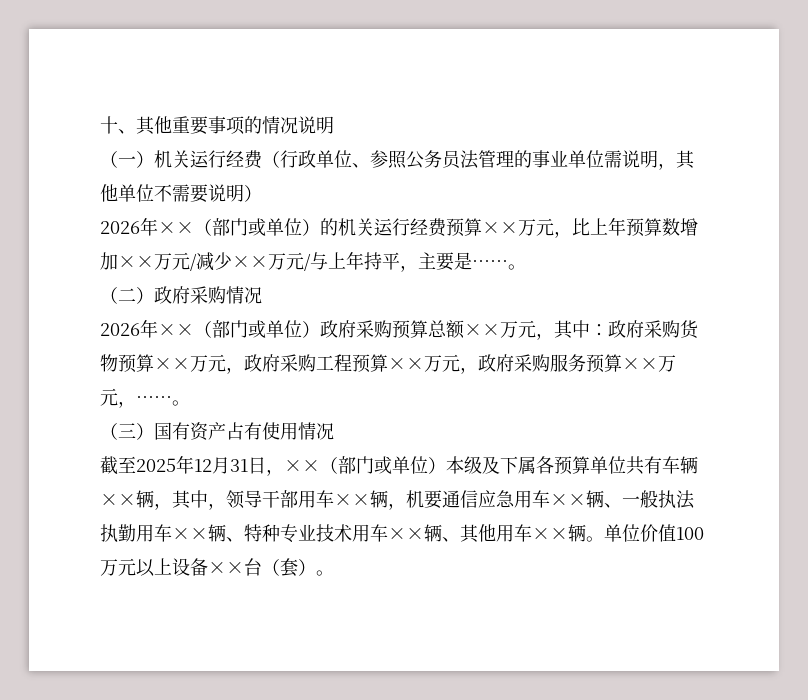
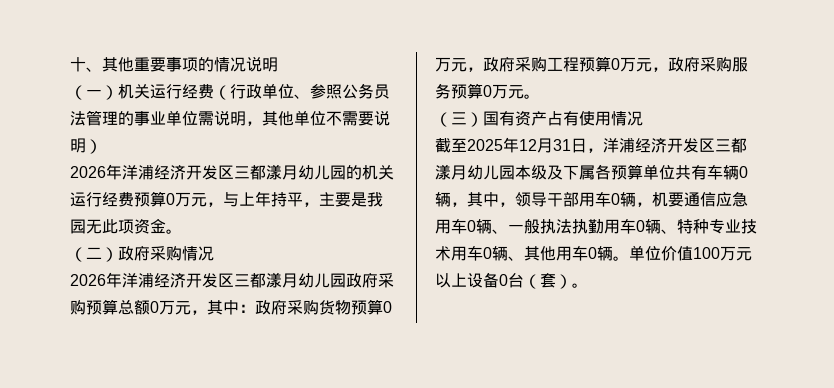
- 2026年××（部门或单位）的机关运行经费预算××万元，比上年预算数增加××万元/减少××万元/与上年持平，主要是……。
+ 2026年洋浦经济开发区三都漾月幼儿园的机关运行经费预算0万元，与上年持平，主要是我园无此项资金。
- 2026年××（部门或单位）政府采购预算总额××万元，其中：政府采购货物预算××万元，政府采购工程预算××万元，政府采购服务预算××万元，……。
+ 2026年洋浦经济开发区三都漾月幼儿园政府采购预算总额0万元，其中：政府采购货物预算0万元，政府采购工程预算0万元，政府采购服务预算0万元。
- 截至2025年12月31日，××（部门或单位）本级及下属各预算单位共有车辆××辆，其中，领导干部用车××辆，机要通信应急用车××辆、一般执法执勤用车××辆、特种专业技术用车××辆、其他用车××辆。
+ 截至2025年12月31日，洋浦经济开发区三都漾月幼儿园本级及下属各预算单位共有车辆0辆，其中，领导干部用车0辆，机要通信应急用车0辆、一般执法执勤用车0辆、特种专业技术用车0辆、其他用车0辆。
- 单位价值100万元以上设备××台（套）。
+ 单位价值100万元以上设备0台（套）。

